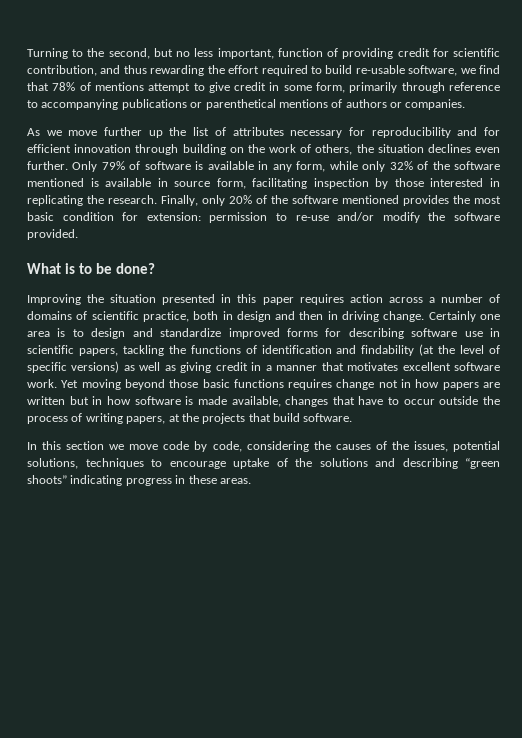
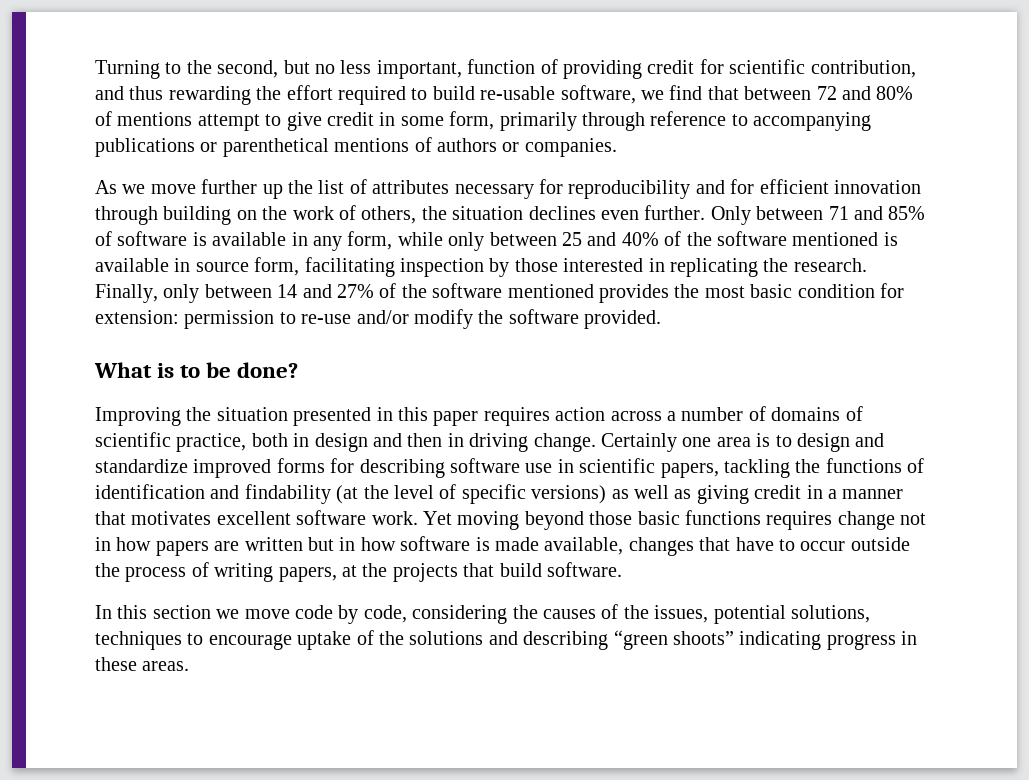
- Turning to the second, but no less important, function of providing credit for scientific contribution, and thus rewarding the effort required to build re-usable software, we find that 78% of mentions attempt to give credit in some form, primarily through reference to accompanying publications or parenthetical mentions of authors or companies.
+ Turning to the second, but no less important, function of providing credit for scientific contribution, and thus rewarding the effort required to build re-usable software, we find that between 72 and 80% of mentions attempt to give credit in some form, primarily through reference to accompanying publications or parenthetical mentions of authors or companies.
- Only 79% of software is available in any form, while only 32% of the software mentioned is available in source form, facilitating inspection by those interested in replicating the research.
+ Only between 71 and 85% of software is available in any form, while only between 25 and 40% of the software mentioned is available in source form, facilitating inspection by those interested in replicating the research.
- Finally, only 20% of the software mentioned provides the most basic condition for extension: permission to re-use and/or modify the software provided.
+ Finally, only between 14 and 27% of the software mentioned provides the most basic condition for extension: permission to re-use and/or modify the software provided.

